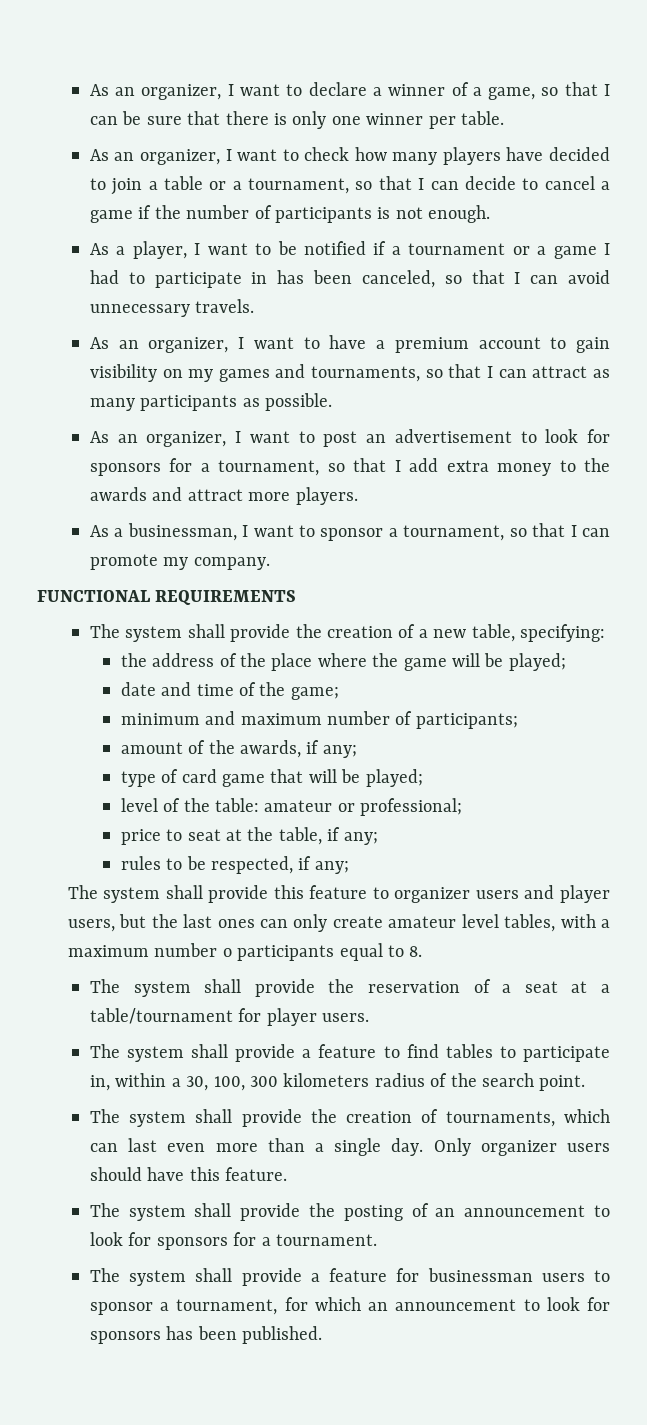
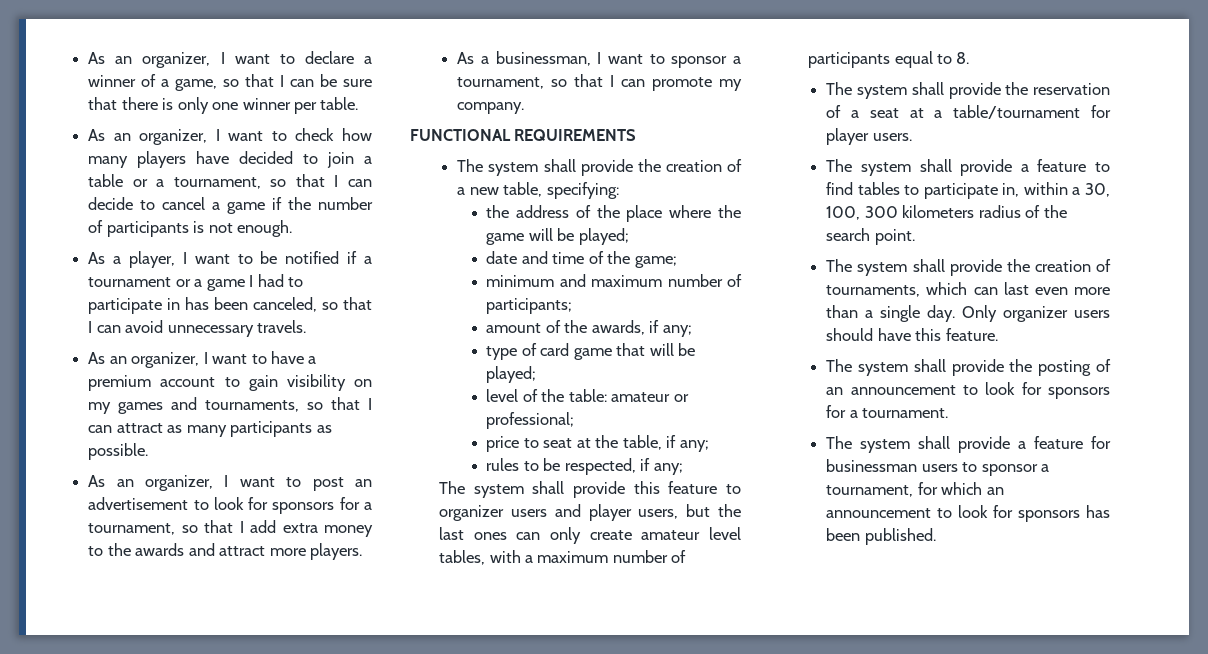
- The system shall provide this feature to organizer users and player users, but the last ones can only create amateur level tables, with a maximum number o participants equal to 8.
+ The system shall provide this feature to organizer users and player users, but the last ones can only create amateur level tables, with a maximum number of participants equal to 8.

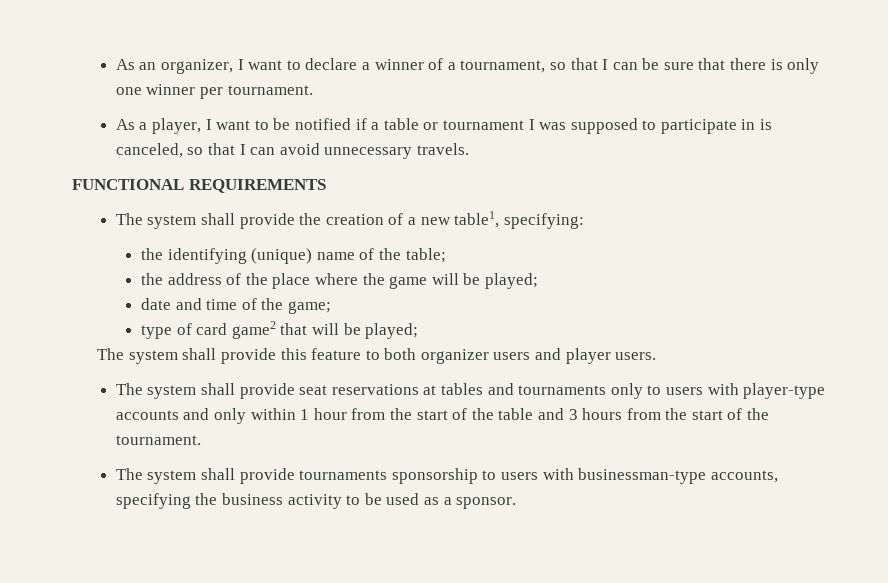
- As an organizer, I want to declare a winner of a game, so that I can be sure that there is only one winner per table.
- As an organizer, I want to check how many players have decided to join a table or a tournament, so that I can decide to cancel a game if the number of participants is not enough.
+ As an organizer, I want to declare a winner of a tournament, so that I can be sure that there is only one winner per tournament.
- As a player, I want to be notified if a tournament or a game I had to participate in has been canceled, so that I can avoid unnecessary travels.
+ As a player, I want to be notified if a table or tournament I was supposed to participate in is canceled, so that I can avoid unnecessary travels.
- As an organizer, I want to have a premium account to gain visibility on my games and tournaments, so that I can attract as many participants as possible.
- As an organizer, I want to post an advertisement to look for sponsors for a tournament, so that I add extra money to the awards and attract more players.
- As a businessman, I want to sponsor a tournament, so that I can promote my company.
- The system shall provide the creation of a new table, specifying:
+ The system shall provide the creation of a new table1, specifying:
+ the identifying (unique) name of the table;
- minimum and maximum number of participants;
- amount of the awards, if any;
- type of card game that will be played;
+ type of card game2 that will be played;
- level of the table: amateur or professional;
- price to seat at the table, if any;
- rules to be respected, if any;
- The system shall provide this feature to organizer users and player users, but the last ones can only create amateur level tables, with a maximum number of participants equal to 8.
- The system shall provide the reservation of a seat at a table/tournament for player users.
+ The system shall provide this feature to both organizer users and player users.
- The system shall provide a feature to find tables to participate in, within a 30, 100, 300 kilometers radius of the search point.
- The system shall provide the creation of tournaments, which can last even more than a single day. Only organizer users should have this feature.
- The system shall provide the posting of an announcement to look for sponsors for a tournament.
+ The system shall provide seat reservations at tables and tournaments only to users with player-type accounts and only within 1 hour from the start of the table and 3 hours from the start of the tournament.
- The system shall provide a feature for businessman users to sponsor a tournament, for which an announcement to look for sponsors has been published.
+ The system shall provide tournaments sponsorship to users with businessman-type accounts, specifying the business activity to be used as a sponsor.

